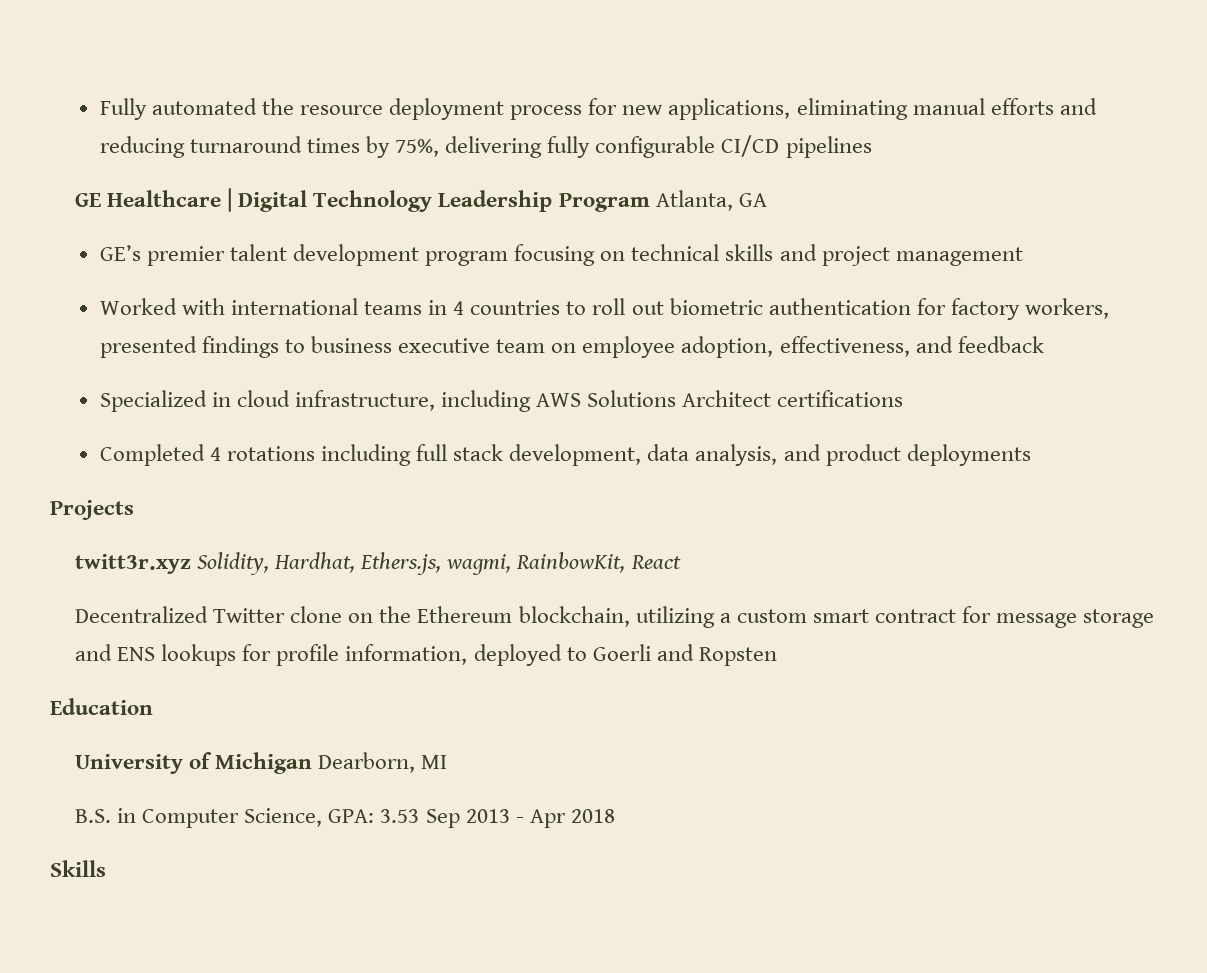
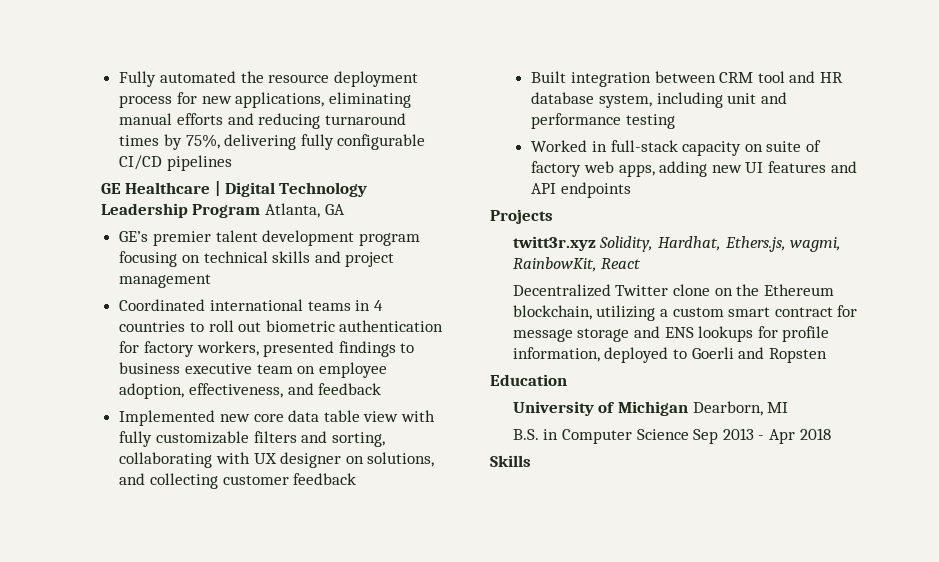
- Worked with international teams in 4 countries to roll out biometric authentication for factory workers, presented findings to business executive team on employee adoption, effectiveness, and feedback
+ Coordinated international teams in 4 countries to roll out biometric authentication for factory workers, presented findings to business executive team on employee adoption, effectiveness, and feedback
- Specialized in cloud infrastructure, including AWS Solutions Architect certifications
- Completed 4 rotations including full stack development, data analysis, and product deployments
+ Implemented new core data table view with fully customizable filters and sorting, collaborating with UX designer on solutions, and collecting customer feedback
+ Built integration between CRM tool and HR database system, including unit and performance testing
+ Worked in full-stack capacity on suite of factory web apps, adding new UI features and API endpoints
- B.S. in Computer Science, GPA: 3.53 Sep 2013 - Apr 2018
+ B.S. in Computer Science Sep 2013 - Apr 2018

